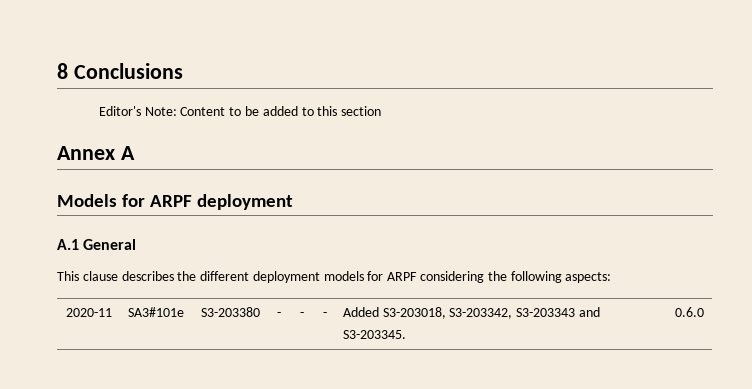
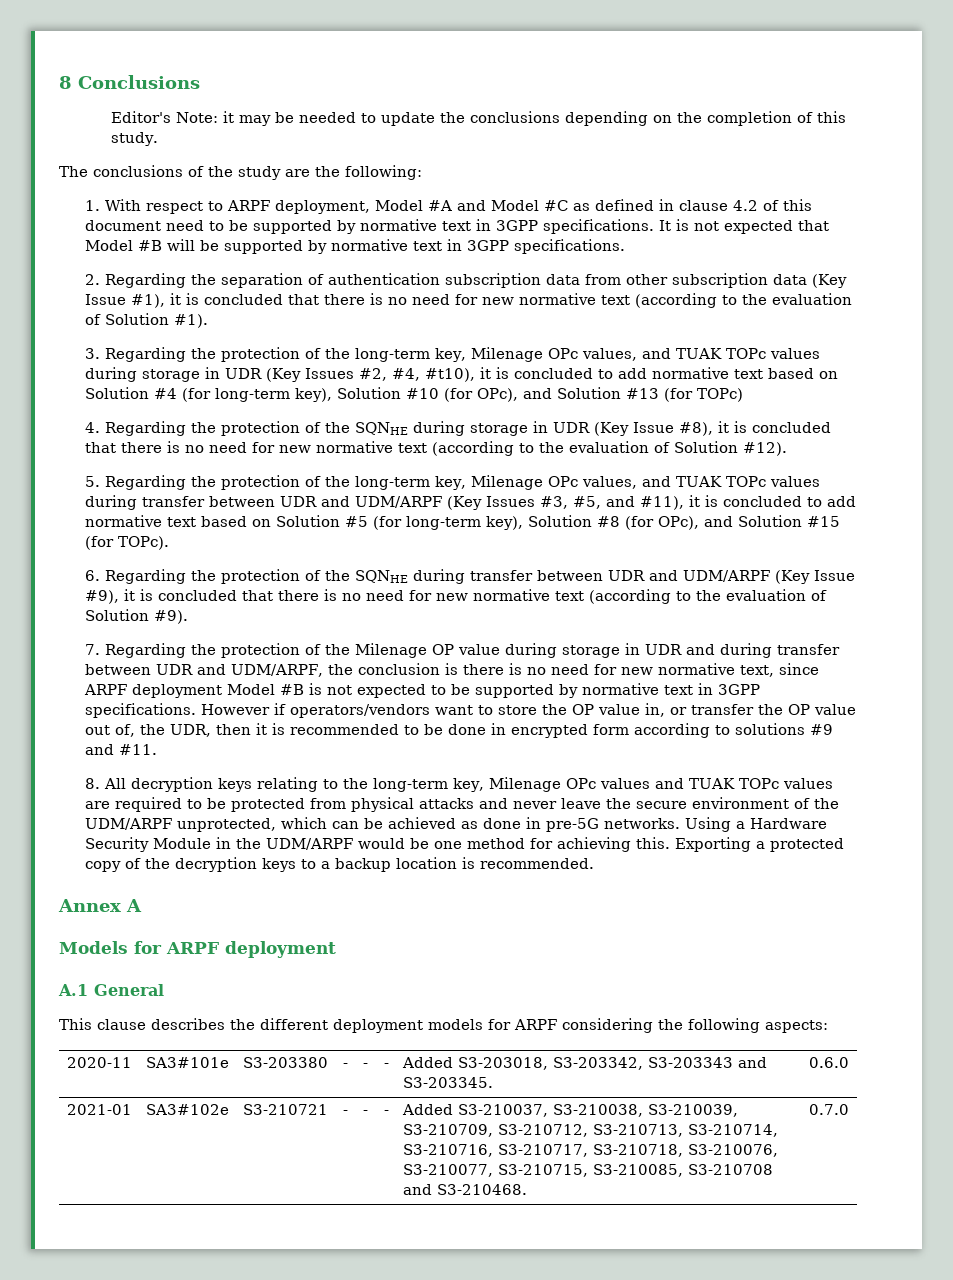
- Editor's Note: Content to be added to this section
+ Editor's Note: it may be needed to update the conclusions depending on the completion of this study.
+ The conclusions of the study are the following:
+ 1. With respect to ARPF deployment, Model #A and Model #C as defined in clause 4.2 of this document need to be supported by normative text in 3GPP specifications. It is not expected that Model #B will be supported by normative text in 3GPP specifications.
+ 2. Regarding the separation of authentication subscription data from other subscription data (Key Issue #1), it is concluded that there is no need for new normative text (according to the evaluation of Solution #1).
+ 3. Regarding the protection of the long-term key, Milenage OPc values, and TUAK TOPc values during storage in UDR (Key Issues #2, #4, #t10), it is concluded to add normative text based on Solution #4 (for long-term key), Solution #10 (for OPc), and Solution #13 (for TOPc)
+ 4. Regarding the protection of the SQNHE during storage in UDR (Key Issue #8), it is concluded that there is no need for new normative text (according to the evaluation of Solution #12).
+ 5. Regarding the protection of the long-term key, Milenage OPc values, and TUAK TOPc values during transfer between UDR and UDM/ARPF (Key Issues #3, #5, and #11), it is concluded to add normative text based on Solution #5 (for long-term key), Solution #8 (for OPc), and Solution #15 (for TOPc).
+ 6. Regarding the protection of the SQNHE during transfer between UDR and UDM/ARPF (Key Issue #9), it is concluded that there is no need for new normative text (according to the evaluation of Solution #9).
+ 7. Regarding the protection of the Milenage OP value during storage in UDR and during transfer between UDR and UDM/ARPF, the conclusion is there is no need for new normative text, since ARPF deployment Model #B is not expected to be supported by normative text in 3GPP specifications. However if operators/vendors want to store the OP value in, or transfer the OP value out of, the UDR, then it is recommended to be done in encrypted form according to solutions #9 and #11.
+ 8. All decryption keys relating to the long-term key, Milenage OPc values and TUAK TOPc values are required to be protected from physical attacks and never leave the secure environment of the UDM/ARPF unprotected, which can be achieved as done in pre-5G networks. Using a Hardware Security Module in the UDM/ARPF would be one method for achieving this. Exporting a protected copy of the decryption keys to a backup location is recommended.
+ 2021-01 | SA3#102e | S3-210721 | - | - | - | Added S3-210037, S3-210038, S3-210039, S3-210709, S3-210712, S3-210713, S3-210714, S3-210716, S3-210717, S3-210718, S3-210076, S3-210077, S3-210715, S3-210085, S3-210708 and S3-210468. | 0.7.0

